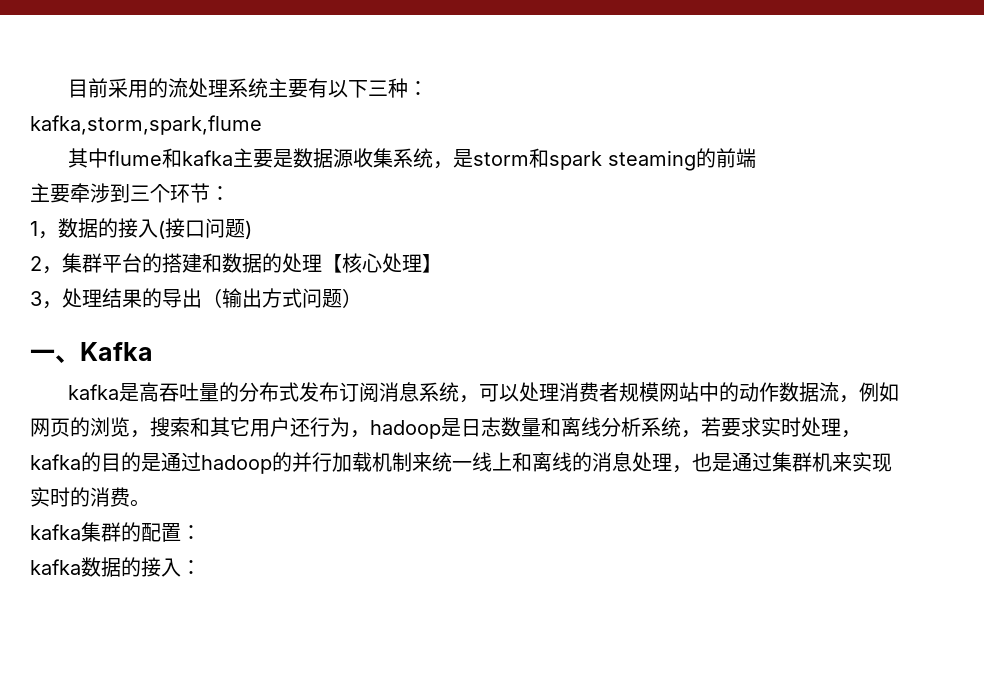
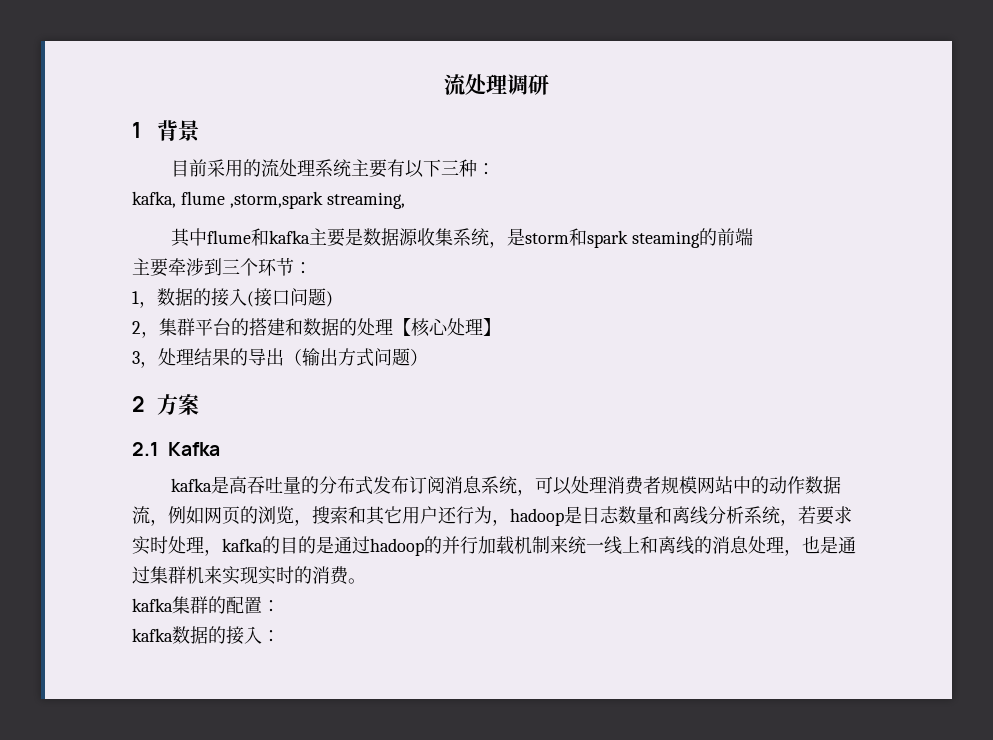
+ 流处理调研
+ 1背景
- kafka,storm,spark,flume
+ kafka, flume ,storm,spark streaming,
- 一、Kafka
+ 2方案
+ 2.1 Kafka

